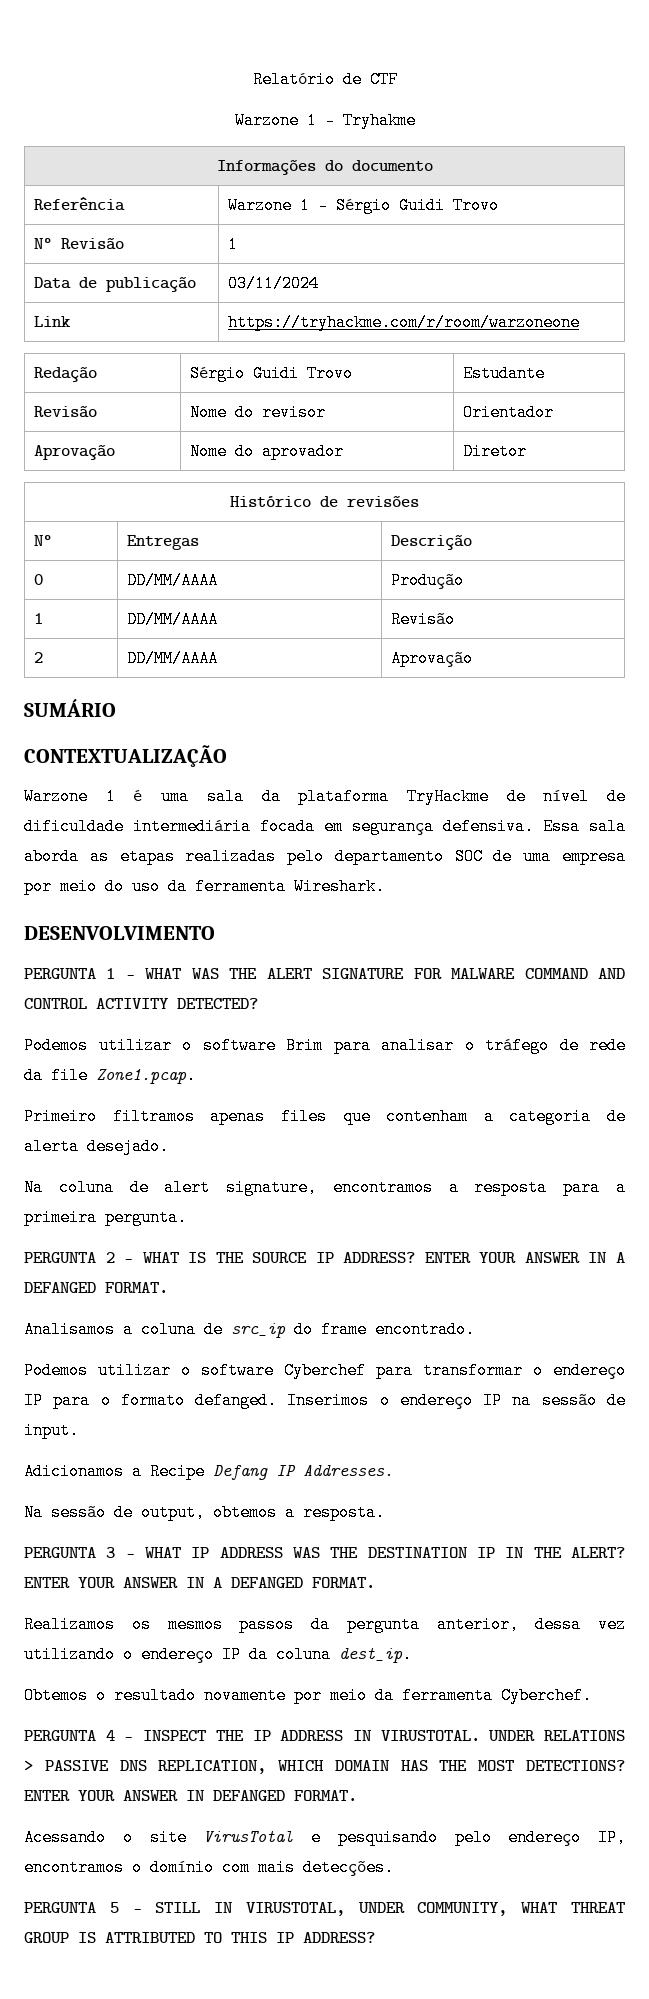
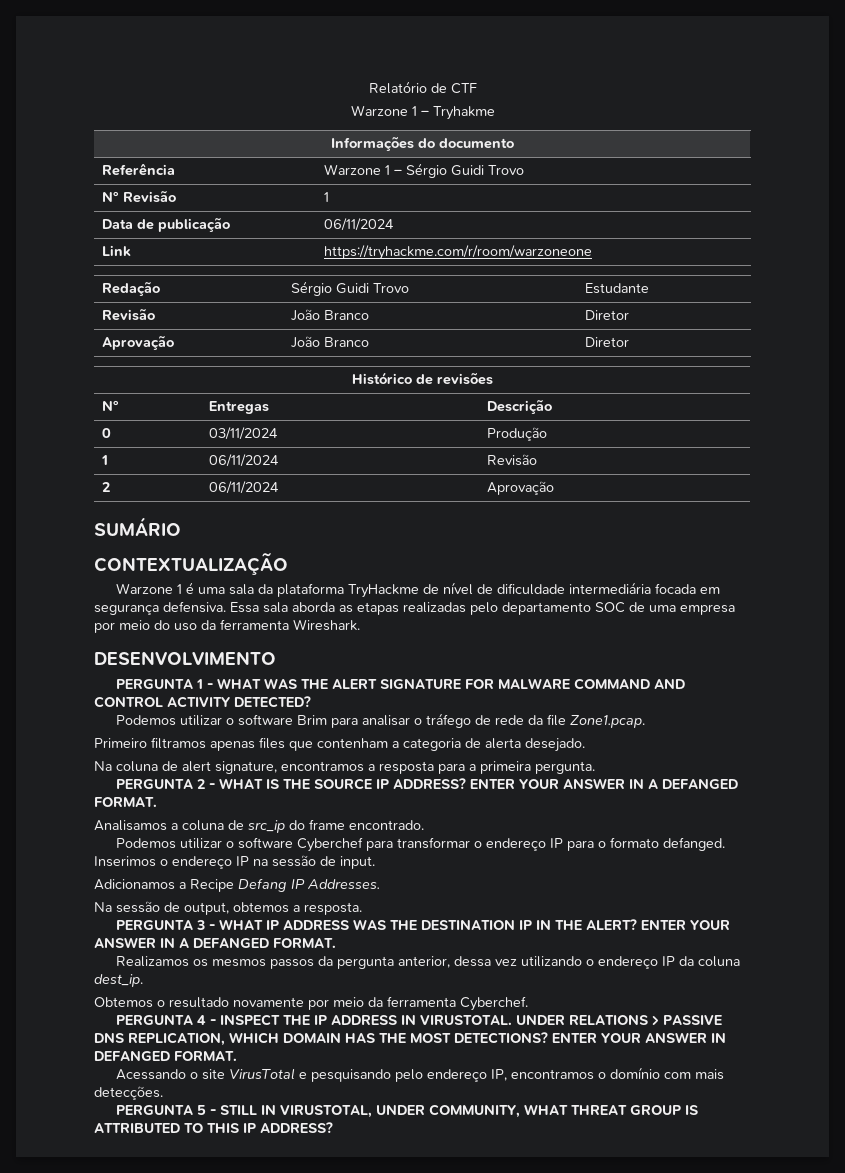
- Data de publicação | 03/11/2024
+ Data de publicação | 06/11/2024
- Revisão | Nome do revisor | Orientador
- Aprovação | Nome do aprovador | Diretor
+ Revisão | João Branco | Diretor
+ Aprovação | João Branco | Diretor
- 0 | DD/MM/AAAA | Produção
+ 0 | 03/11/2024 | Produção
- 1 | DD/MM/AAAA | Revisão
+ 1 | 06/11/2024 | Revisão
- 2 | DD/MM/AAAA | Aprovação
+ 2 | 06/11/2024 | Aprovação

